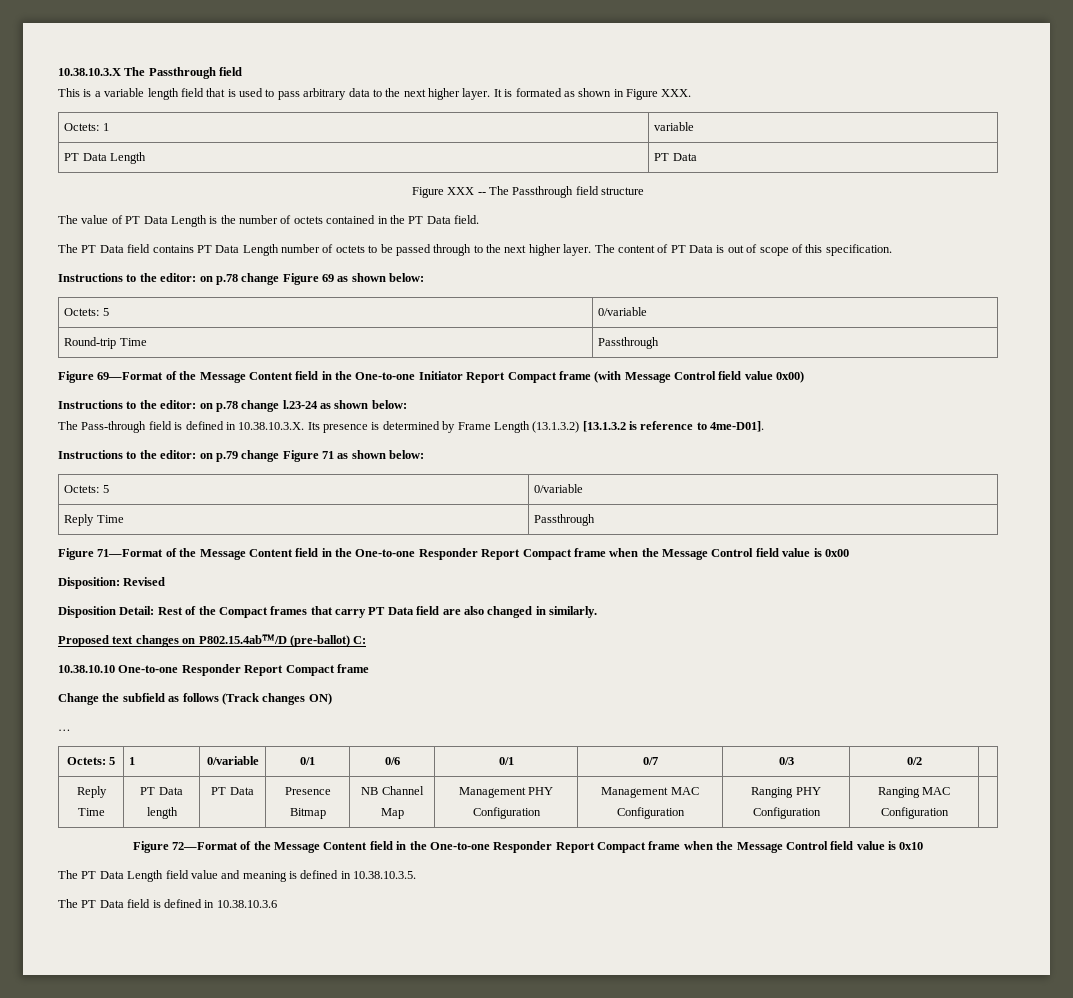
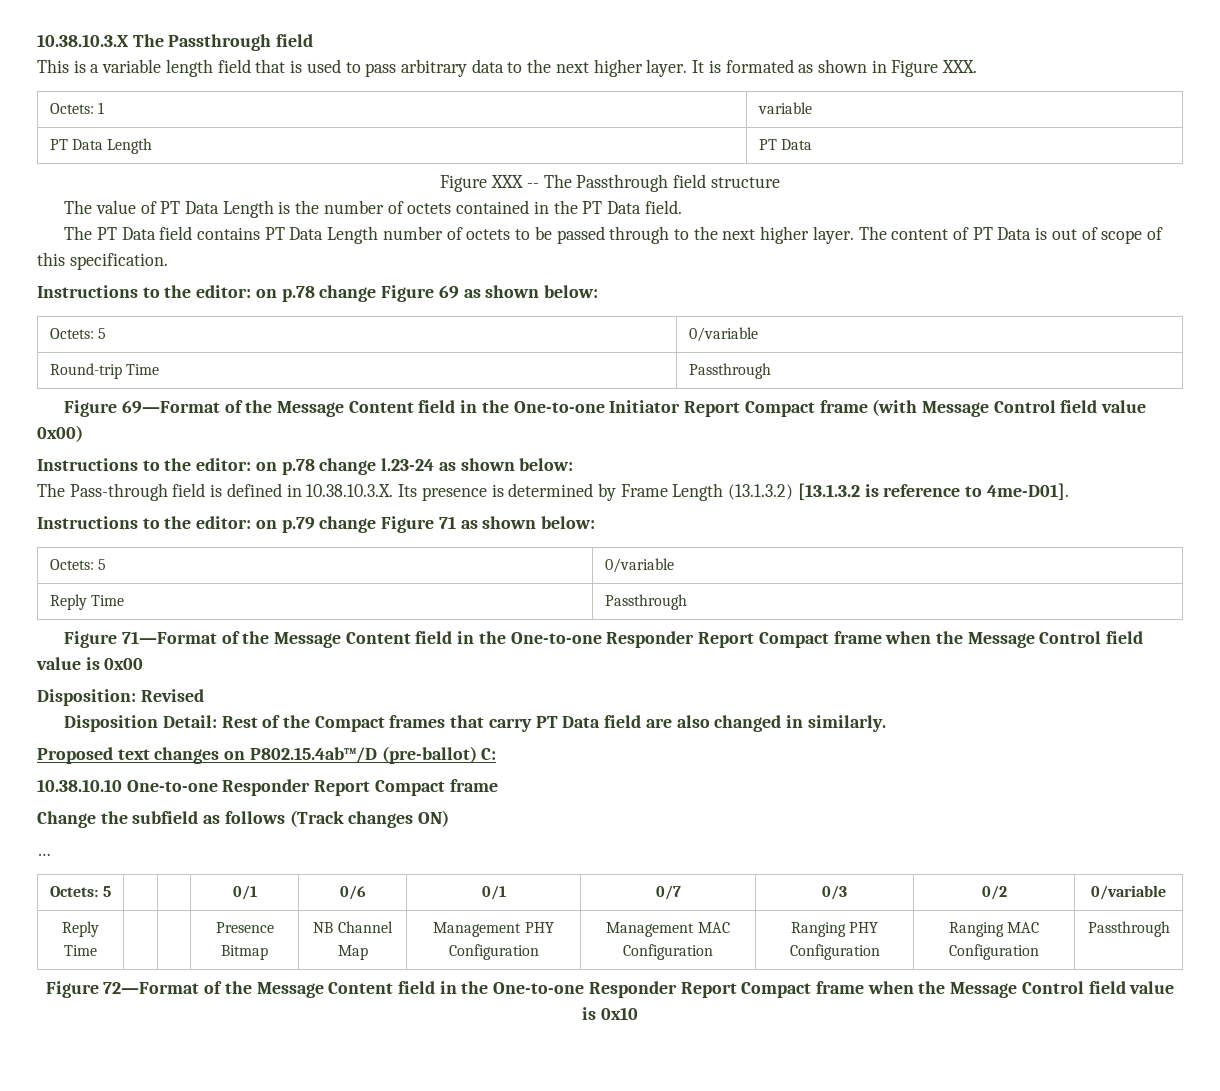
- Octets: 5 | 1 | 0/variable | 0/1 | 0/6 | 0/1 | 0/7 | 0/3 | 0/2 |
- Reply Time | PT Data length | PT Data | Presence Bitmap | NB Channel Map | Management PHY Configuration | Management MAC Configuration | Ranging PHY Configuration | Ranging MAC Configuration |
+ Octets: 5 | | | 0/1 | 0/6 | 0/1 | 0/7 | 0/3 | 0/2 | 0/variable
+ Reply Time | | | Presence Bitmap | NB Channel Map | Management PHY Configuration | Management MAC Configuration | Ranging PHY Configuration | Ranging MAC Configuration | Passthrough
- The PT Data Length field value and meaning is defined in 10.38.10.3.5.
- The PT Data field is defined in 10.38.10.3.6

